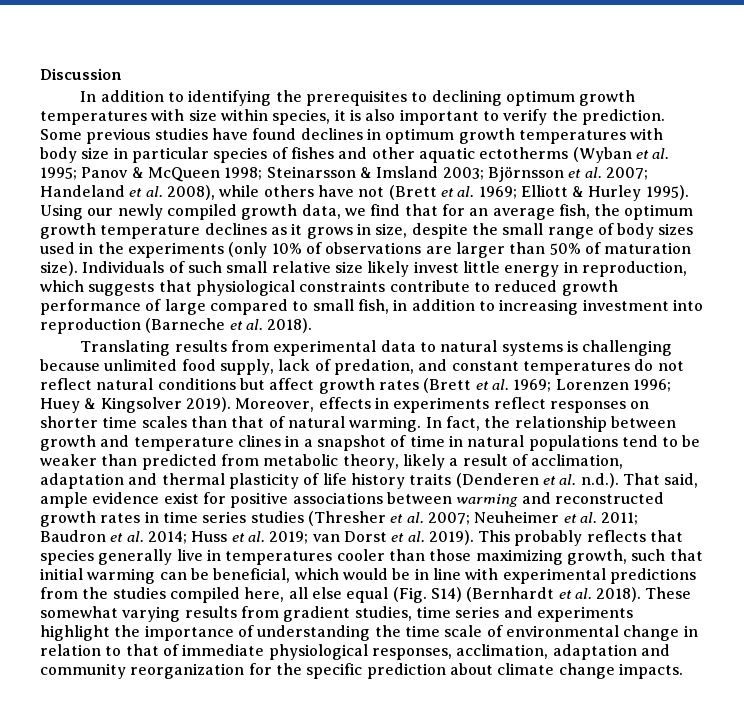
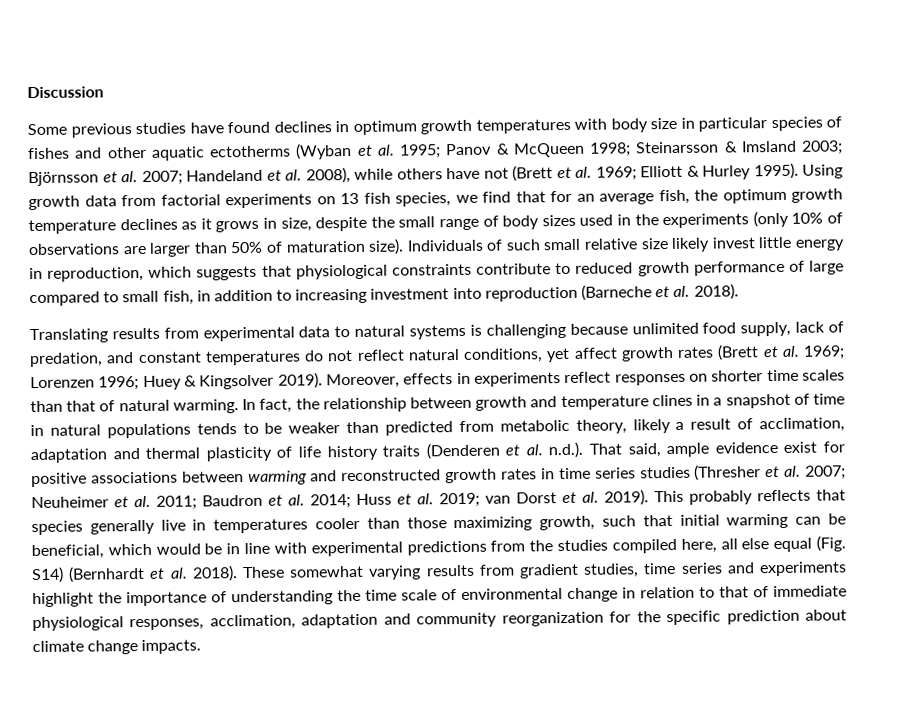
- In addition to identifying the prerequisites to declining optimum growth temperatures with size within species, it is also important to verify the prediction.
- Using our newly compiled growth data, we find that for an average fish, the optimum growth temperature declines as it grows in size, despite the small range of body sizes used in the experiments (only 10% of observations are larger than 50% of maturation size).
+ Using growth data from factorial experiments on 13 fish species, we find that for an average fish, the optimum growth temperature declines as it grows in size, despite the small range of body sizes used in the experiments (only 10% of observations are larger than 50% of maturation size).
- Translating results from experimental data to natural systems is challenging because unlimited food supply, lack of predation, and constant temperatures do not reflect natural conditions but affect growth rates (Brett et al. 1969; Lorenzen 1996; Huey & Kingsolver 2019).
+ Translating results from experimental data to natural systems is challenging because unlimited food supply, lack of predation, and constant temperatures do not reflect natural conditions, yet affect growth rates (Brett et al. 1969; Lorenzen 1996; Huey & Kingsolver 2019).
- In fact, the relationship between growth and temperature clines in a snapshot of time in natural populations tend to be weaker than predicted from metabolic theory, likely a result of acclimation, adaptation and thermal plasticity of life history traits (Denderen et al. n.d.). That said, ample evidence exist for positive associations between warming and reconstructed growth rates in time series studies (Thresher et al. 2007;
+ In fact, the relationship between growth and temperature clines in a snapshot of time in natural populations tends to be weaker than predicted from metabolic theory, likely a result of acclimation, adaptation and thermal plasticity of life history traits (Denderen et al. n.d.). That said, ample evidence exist for positive associations between warming and reconstructed growth rates in time series studies (Thresher et al. 2007;

